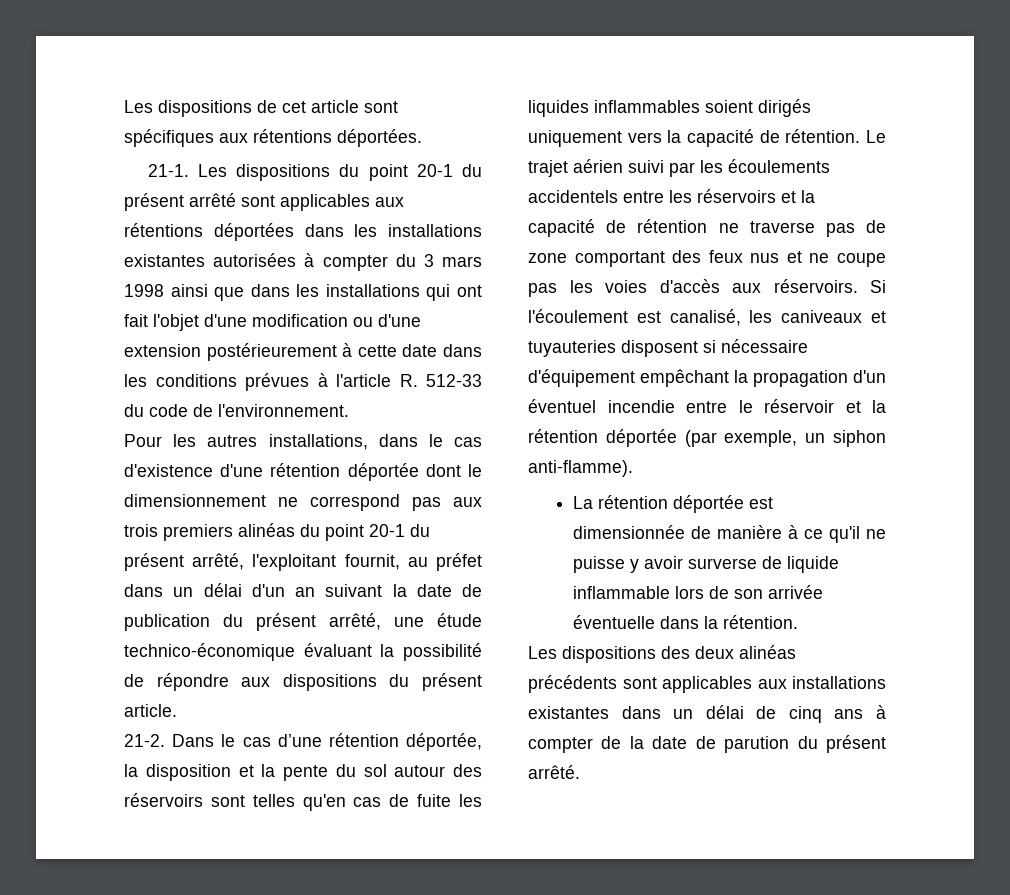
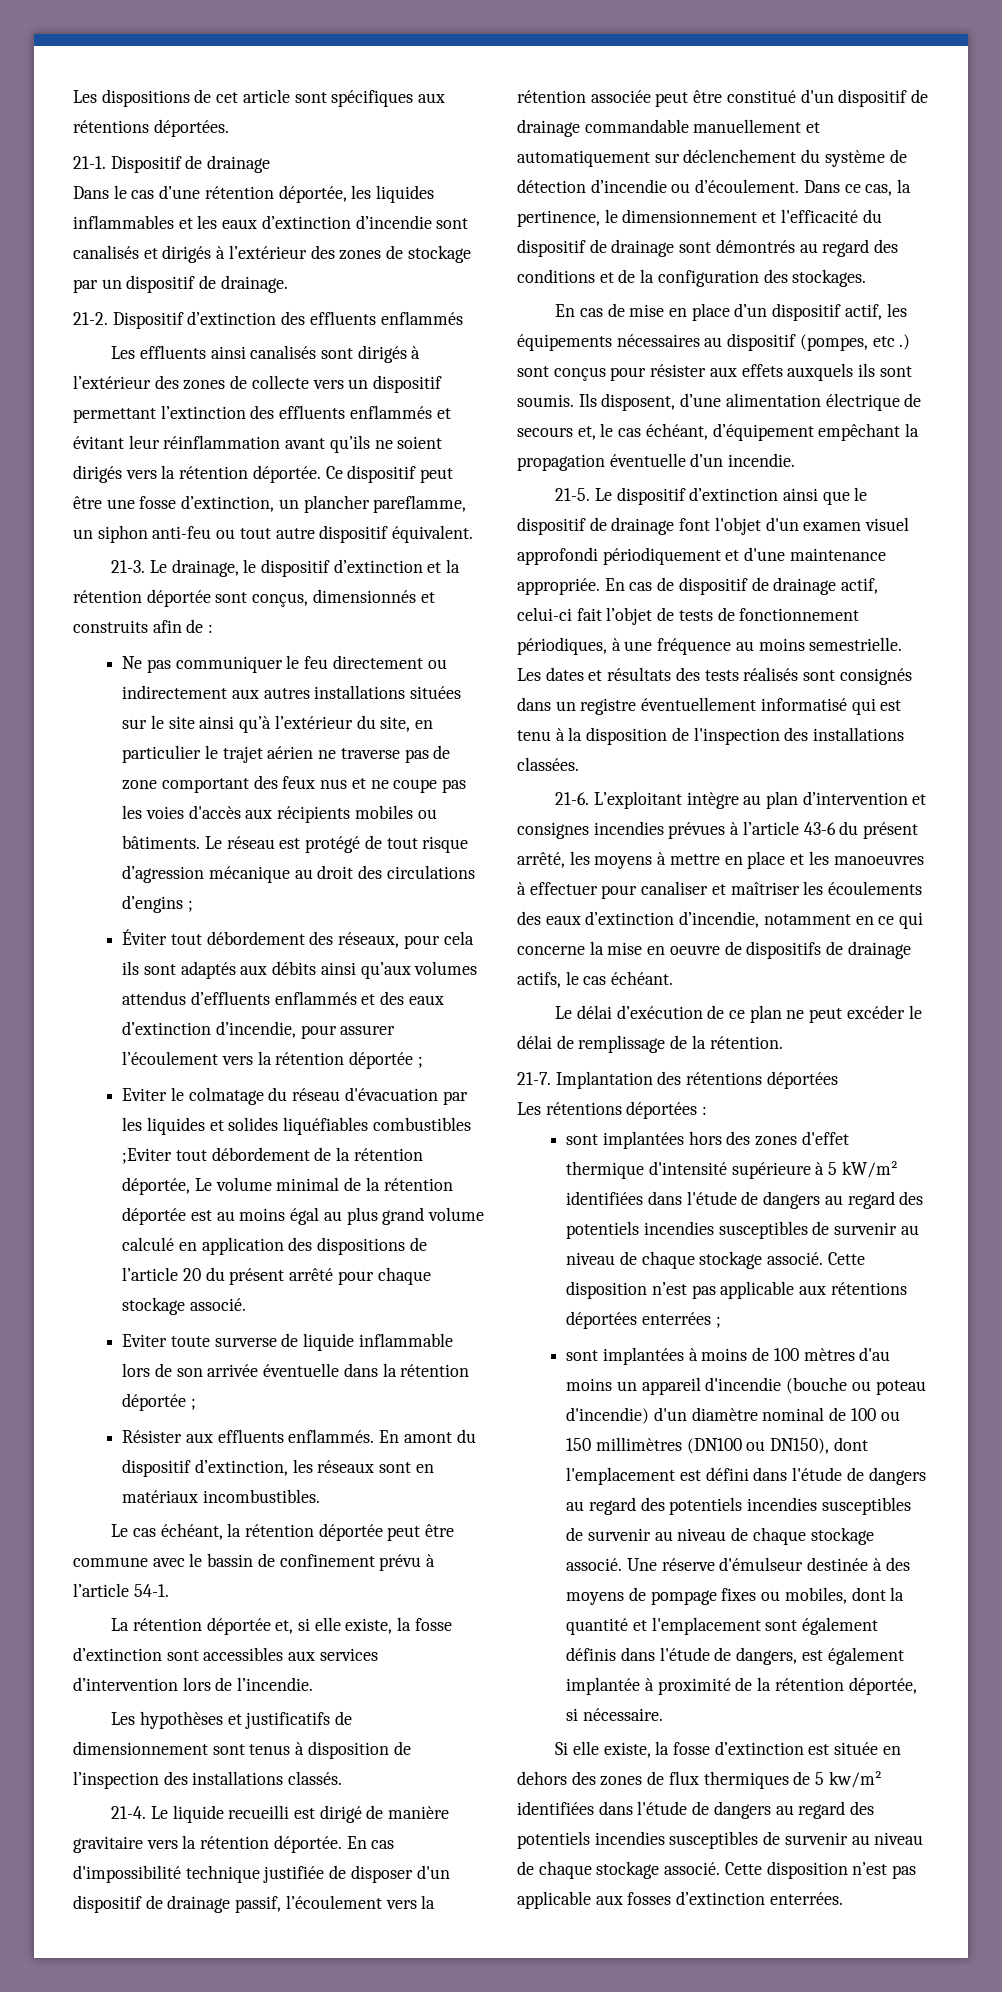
- Les dispositions du point 20-1 du présent arrêté sont applicables aux rétentions déportées dans les installations existantes autorisées à compter du 3 mars 1998 ainsi que dans les installations qui ont fait l'objet d'une modification ou d'une extension postérieurement à cette date dans les conditions prévues à l'article R. 512-33 du code de l'environnement.
- Pour les autres installations, dans le cas d'existence d'une rétention déportée dont le dimensionnement ne correspond pas aux trois premiers alinéas du point 20-1 du présent arrêté, l'exploitant fournit, au préfet dans un délai d'un an suivant la date de publication du présent arrêté, une étude technico-économique évaluant la possibilité de répondre aux dispositions du présent article.
- 21-2. Dans le cas d’une rétention déportée, la disposition et la pente du sol autour des réservoirs sont telles qu'en cas de fuite les liquides inflammables soient dirigés uniquement vers la capacité de rétention. Le trajet aérien suivi par les écoulements accidentels entre les réservoirs et la capacité de rétention ne traverse pas de zone comportant des feux nus et ne coupe pas les voies d'accès aux réservoirs. Si l'écoulement est canalisé, les caniveaux et tuyauteries disposent si nécessaire d'équipement empêchant la propagation d'un éventuel incendie entre le réservoir et la rétention déportée (par exemple, un siphon anti-flamme).
- La rétention déportée est dimensionnée de manière à ce qu'il ne puisse y avoir surverse de liquide inflammable lors de son arrivée éventuelle dans la rétention.
- Les dispositions des deux alinéas précédents sont applicables aux installations existantes dans un délai de cinq ans à compter de la date de parution du présent arrêté.
+ Dispositif de drainage
+ Dans le cas d’une rétention déportée, les liquides inflammables et les eaux d’extinction d’incendie sont canalisés et dirigés à l’extérieur des zones de stockage par un dispositif de drainage.
+ 21-2. Dispositif d’extinction des effluents enflammés
+ Les effluents ainsi canalisés sont dirigés à l’extérieur des zones de collecte vers un dispositif permettant l’extinction des effluents enflammés et évitant leur réinflammation avant qu’ils ne soient dirigés vers la rétention déportée. Ce dispositif peut être une fosse d’extinction, un plancher pareflamme, un siphon anti-feu ou tout autre dispositif équivalent.
+ 21-3. Le drainage, le dispositif d’extinction et la rétention déportée sont conçus, dimensionnés et construits afin de :
+ Ne pas communiquer le feu directement ou indirectement aux autres installations situées sur le site ainsi qu’à l’extérieur du site, en particulier le trajet aérien ne traverse pas de zone comportant des feux nus et ne coupe pas les voies d'accès aux récipients mobiles ou bâtiments. Le réseau est protégé de tout risque d’agression mécanique au droit des circulations d’engins ;
+ Éviter tout débordement des réseaux, pour cela ils sont adaptés aux débits ainsi qu’aux volumes attendus d’effluents enflammés et des eaux d’extinction d’incendie, pour assurer l’écoulement vers la rétention déportée ;
+ Eviter le colmatage du réseau d'évacuation par les liquides et solides liquéfiables combustibles ;Eviter tout débordement de la rétention déportée, Le volume minimal de la rétention déportée est au moins égal au plus grand volume calculé en application des dispositions de l’article 20 du présent arrêté pour chaque stockage associé.
+ Eviter toute surverse de liquide inflammable lors de son arrivée éventuelle dans la rétention déportée ;
+ Résister aux effluents enflammés. En amont du dispositif d’extinction, les réseaux sont en matériaux incombustibles.
+ Le cas échéant, la rétention déportée peut être commune avec le bassin de confinement prévu à l’article 54-1.
+ La rétention déportée et, si elle existe, la fosse d’extinction sont accessibles aux services d’intervention lors de l’incendie.
+ Les hypothèses et justificatifs de dimensionnement sont tenus à disposition de l’inspection des installations classés.
+ 21-4. Le liquide recueilli est dirigé de manière gravitaire vers la rétention déportée. En cas d'impossibilité technique justifiée de disposer d'un dispositif de drainage passif, l’écoulement vers la rétention associée peut être constitué d'un dispositif de drainage commandable manuellement et automatiquement sur déclenchement du système de détection d’incendie ou d’écoulement. Dans ce cas, la pertinence, le dimensionnement et l'efficacité du dispositif de drainage sont démontrés au regard des conditions et de la configuration des stockages.
+ En cas de mise en place d’un dispositif actif, les équipements nécessaires au dispositif (pompes, etc .) sont conçus pour résister aux effets auxquels ils sont soumis. Ils disposent, d’une alimentation électrique de secours et, le cas échéant, d’équipement empêchant la propagation éventuelle d’un incendie.
+ 21-5. Le dispositif d’extinction ainsi que le dispositif de drainage font l'objet d'un examen visuel approfondi périodiquement et d'une maintenance appropriée. En cas de dispositif de drainage actif, celui-ci fait l’objet de tests de fonctionnement périodiques, à une fréquence au moins semestrielle. Les dates et résultats des tests réalisés sont consignés dans un registre éventuellement informatisé qui est tenu à la disposition de l'inspection des installations classées.
+ 21-6. L’exploitant intègre au plan d’intervention et consignes incendies prévues à l’article 43-6 du présent arrêté, les moyens à mettre en place et les manoeuvres à effectuer pour canaliser et maîtriser les écoulements des eaux d’extinction d’incendie, notamment en ce qui concerne la mise en oeuvre de dispositifs de drainage actifs, le cas échéant.
+ Le délai d’exécution de ce plan ne peut excéder le délai de remplissage de la rétention.
+ 21-7. Implantation des rétentions déportées
+ Les rétentions déportées :
+ sont implantées hors des zones d'effet thermique d'intensité supérieure à 5 kW/m² identifiées dans l'étude de dangers au regard des potentiels incendies susceptibles de survenir au niveau de chaque stockage associé. Cette disposition n’est pas applicable aux rétentions déportées enterrées ;
+ sont implantées à moins de 100 mètres d'au moins un appareil d'incendie (bouche ou poteau d'incendie) d'un diamètre nominal de 100 ou 150 millimètres (DN100 ou DN150), dont l'emplacement est défini dans l'étude de dangers au regard des potentiels incendies susceptibles de survenir au niveau de chaque stockage associé. Une réserve d'émulseur destinée à des moyens de pompage fixes ou mobiles, dont la quantité et l'emplacement sont également définis dans l'étude de dangers, est également implantée à proximité de la rétention déportée, si nécessaire.
+ Si elle existe, la fosse d’extinction est située en dehors des zones de flux thermiques de 5 kw/m² identifiées dans l'étude de dangers au regard des potentiels incendies susceptibles de survenir au niveau de chaque stockage associé. Cette disposition n’est pas applicable aux fosses d’extinction enterrées.

